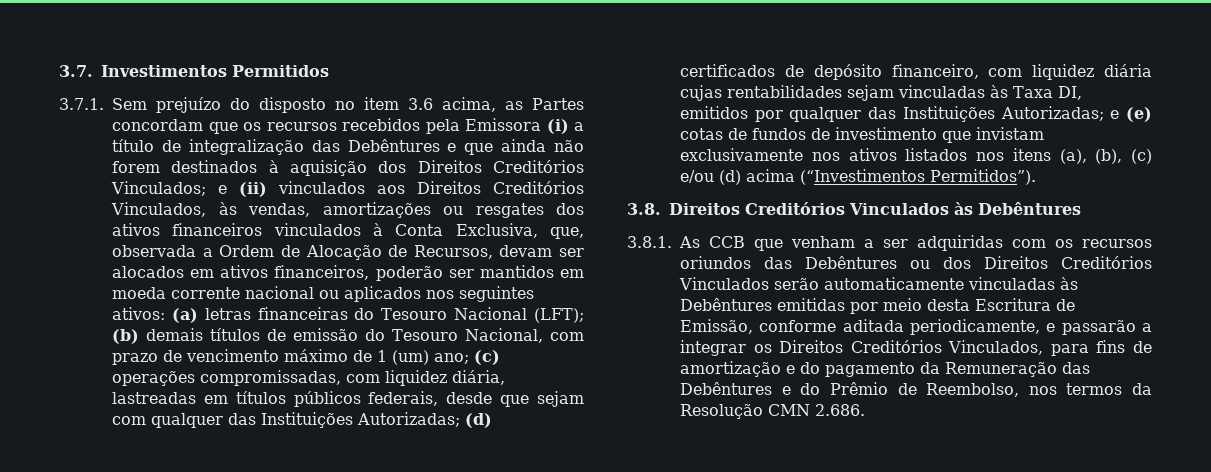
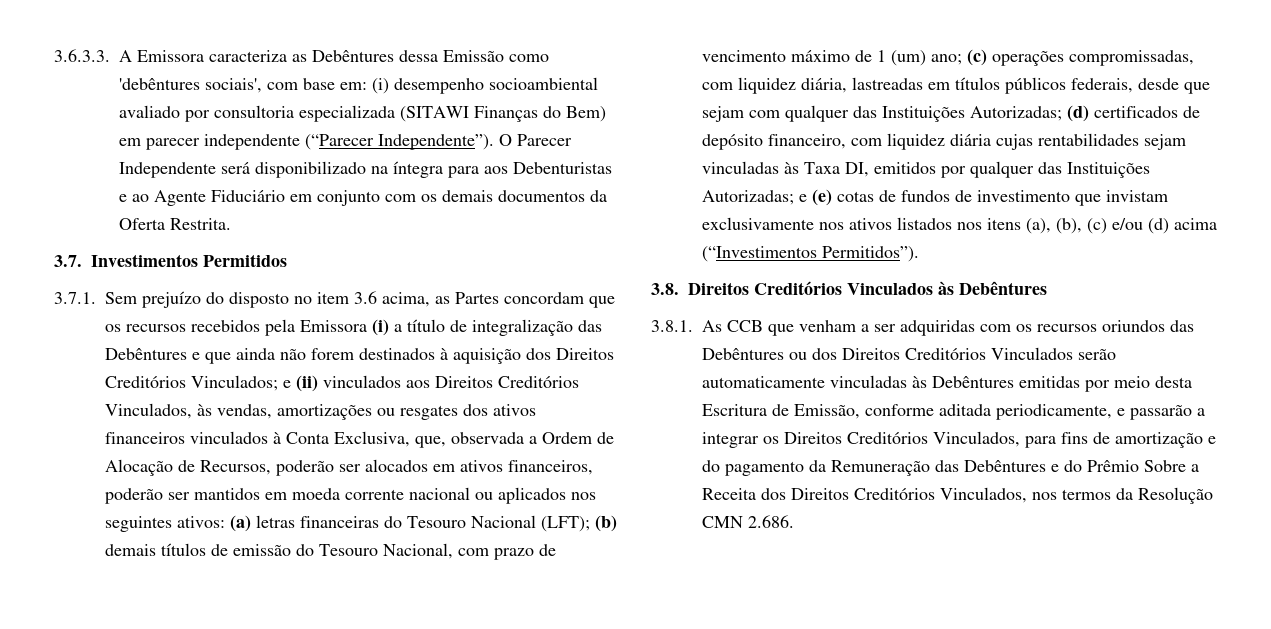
+ 3.6.3.3. A Emissora caracteriza as Debêntures dessa Emissão como 'debêntures sociais', com base em: (i) desempenho socioambiental avaliado por consultoria especializada (SITAWI Finanças do Bem) em parecer independente (“Parecer Independente”). O Parecer Independente será disponibilizado na íntegra para aos Debenturistas e ao Agente Fiduciário em conjunto com os demais documentos da Oferta Restrita.
- e (ii) vinculados aos Direitos Creditórios Vinculados, às vendas, amortizações ou resgates dos ativos financeiros vinculados à Conta Exclusiva, que, observada a Ordem de Alocação de Recursos, devam ser alocados em ativos financeiros, poderão ser mantidos em moeda corrente nacional ou aplicados nos seguintes ativos:
+ e (ii) vinculados aos Direitos Creditórios Vinculados, às vendas, amortizações ou resgates dos ativos financeiros vinculados à Conta Exclusiva, que, observada a Ordem de Alocação de Recursos, poderão ser alocados em ativos financeiros, poderão ser mantidos em moeda corrente nacional ou aplicados nos seguintes ativos:
- 3.8.1. As CCB que venham a ser adquiridas com os recursos oriundos das Debêntures ou dos Direitos Creditórios Vinculados serão automaticamente vinculadas às Debêntures emitidas por meio desta Escritura de Emissão, conforme aditada periodicamente, e passarão a integrar os Direitos Creditórios Vinculados, para fins de amortização e do pagamento da Remuneração das Debêntures e do Prêmio de Reembolso, nos termos da Resolução CMN 2.686.
+ 3.8.1. As CCB que venham a ser adquiridas com os recursos oriundos das Debêntures ou dos Direitos Creditórios Vinculados serão automaticamente vinculadas às Debêntures emitidas por meio desta Escritura de Emissão, conforme aditada periodicamente, e passarão a integrar os Direitos Creditórios Vinculados, para fins de amortização e do pagamento da Remuneração das Debêntures e do Prêmio Sobre a Receita dos Direitos Creditórios Vinculados, nos termos da Resolução CMN 2.686.

